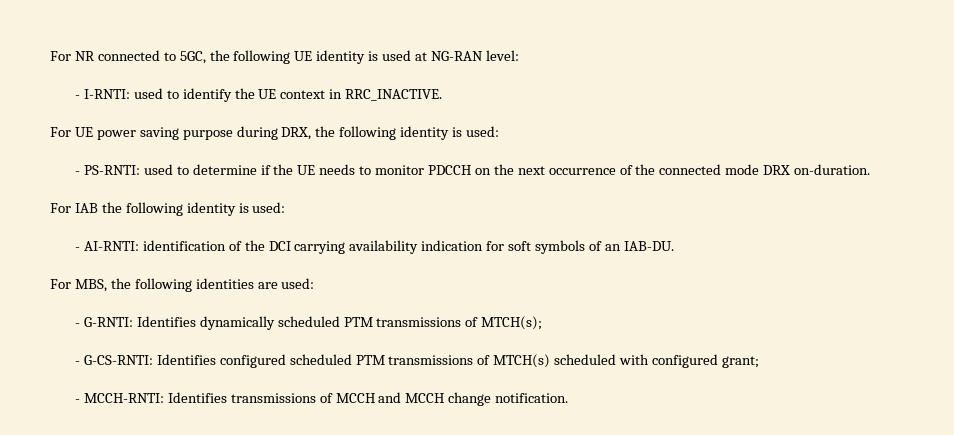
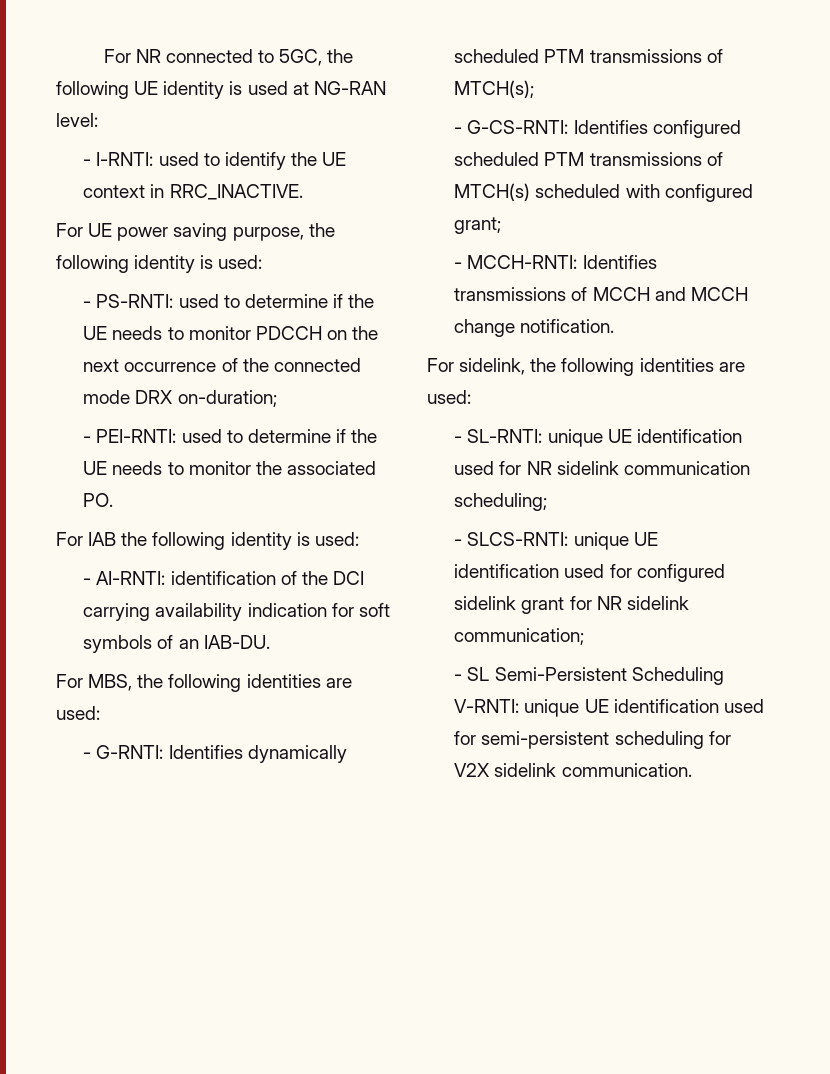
- For UE power saving purpose during DRX, the following identity is used:
+ For UE power saving purpose, the following identity is used:
- - PS-RNTI: used to determine if the UE needs to monitor PDCCH on the next occurrence of the connected mode DRX on-duration.
+ - PS-RNTI: used to determine if the UE needs to monitor PDCCH on the next occurrence of the connected mode DRX on-duration;
+ - PEI-RNTI: used to determine if the UE needs to monitor the associated PO.
+ For sidelink, the following identities are used:
+ - SL-RNTI: unique UE identification used for NR sidelink communication scheduling;
+ - SLCS-RNTI: unique UE identification used for configured sidelink grant for NR sidelink communication;
+ - SL Semi-Persistent Scheduling V-RNTI: unique UE identification used for semi-persistent scheduling for V2X sidelink communication.

